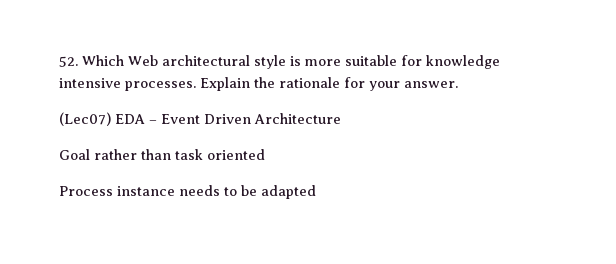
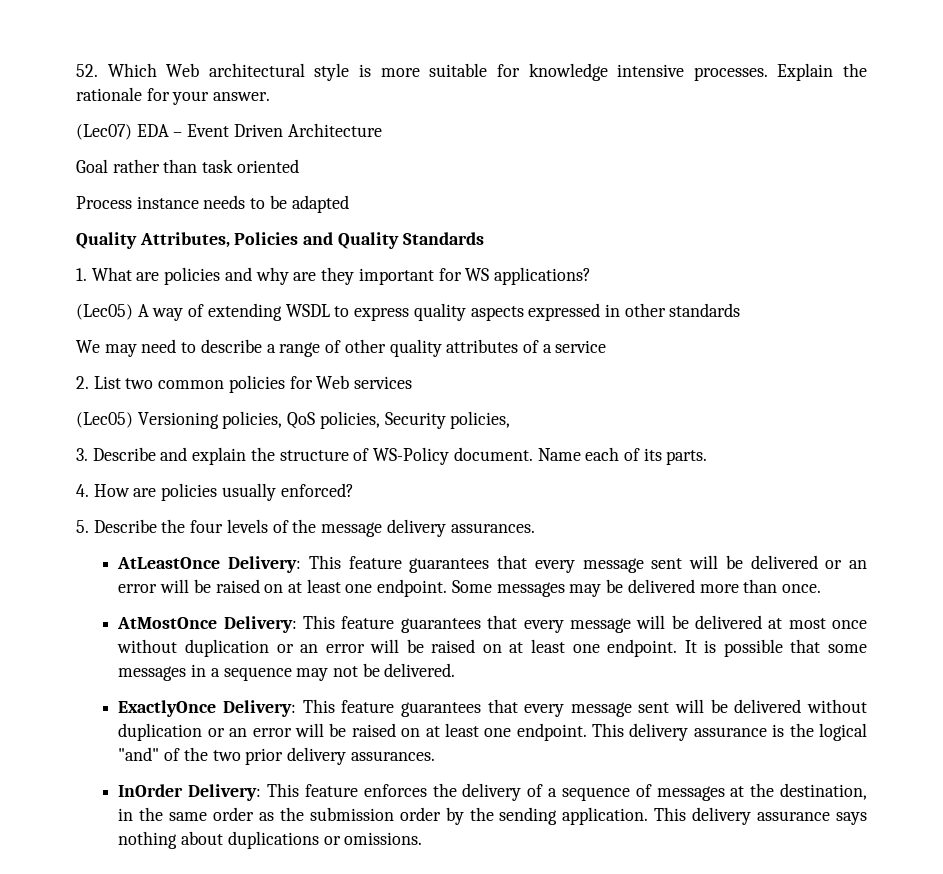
+ Quality Attributes, Policies and Quality Standards
+ 1. What are policies and why are they important for WS applications?
+ (Lec05) A way of extending WSDL to express quality aspects expressed in other standards
+ We may need to describe a range of other quality attributes of a service
+ 2. List two common policies for Web services
+ (Lec05) Versioning policies, QoS policies, Security policies,
+ 3. Describe and explain the structure of WS-Policy document. Name each of its parts.
+ 4. How are policies usually enforced?
+ 5. Describe the four levels of the message delivery assurances.
+ AtLeastOnce Delivery: This feature guarantees that every message sent will be delivered or an error will be raised on at least one endpoint. Some messages may be delivered more than once.
+ AtMostOnce Delivery: This feature guarantees that every message will be delivered at most once without duplication or an error will be raised on at least one endpoint. It is possible that some messages in a sequence may not be delivered.
+ ExactlyOnce Delivery: This feature guarantees that every message sent will be delivered without duplication or an error will be raised on at least one endpoint. This delivery assurance is the logical "and" of the two prior delivery assurances.
+ InOrder Delivery: This feature enforces the delivery of a sequence of messages at the destination, in the same order as the submission order by the sending application. This delivery assurance says nothing about duplications or omissions.

